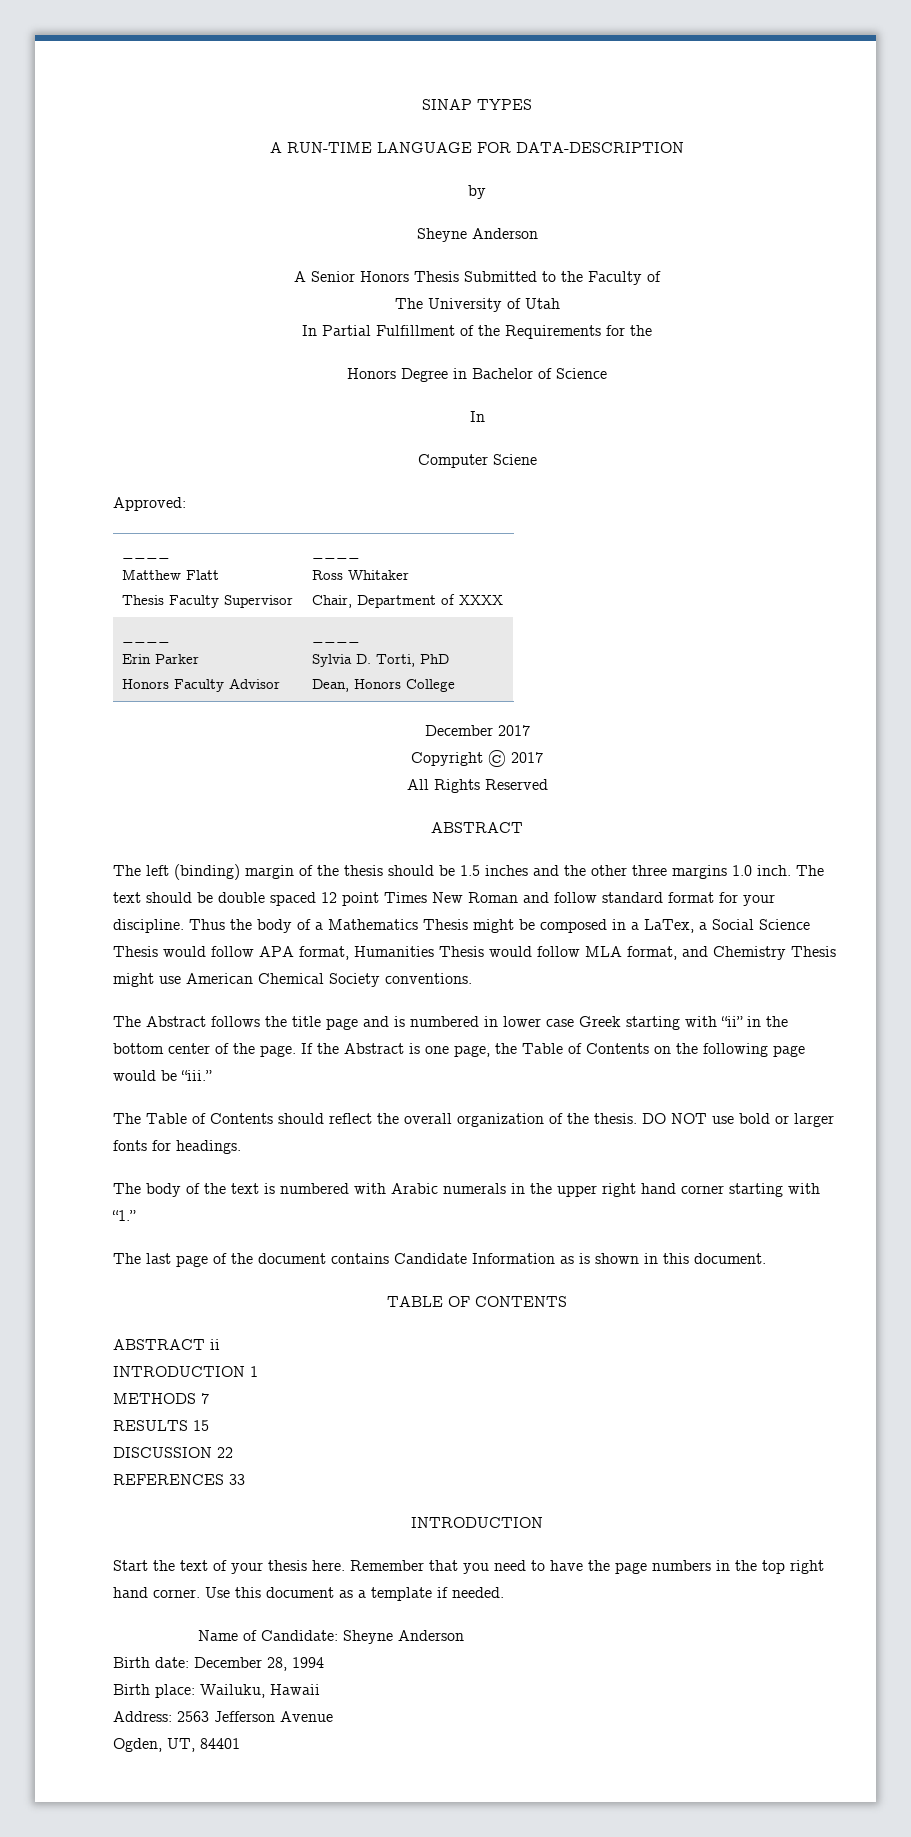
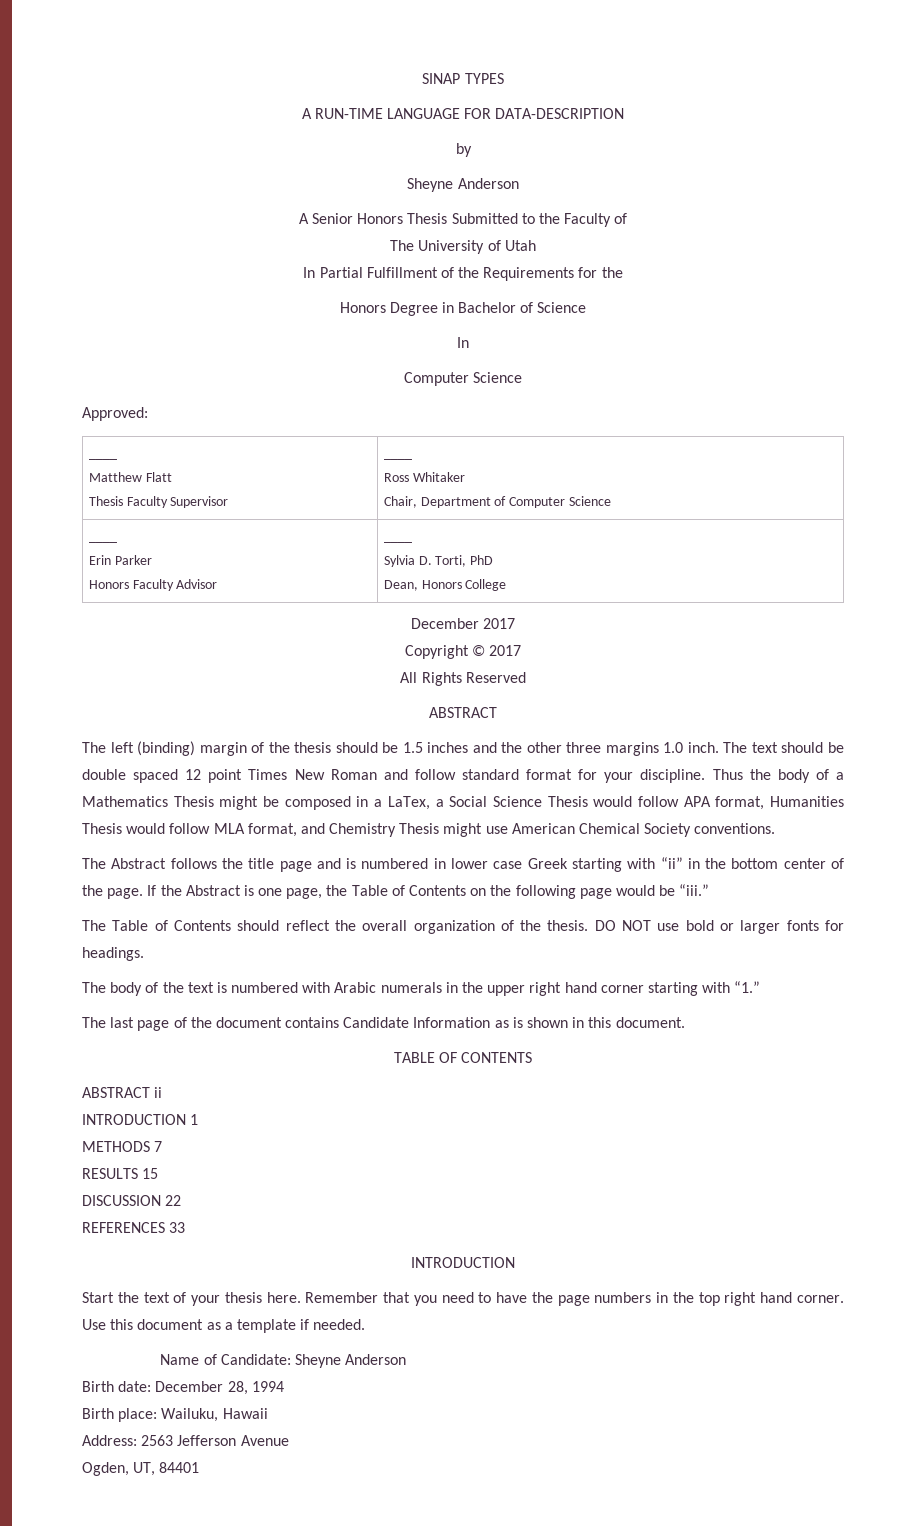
  Honors Degree in Bachelor of Science
  In
- Computer Sciene
+ Computer Science
  Approved:
  ____
  Matthew Flatt
  Thesis Faculty Supervisor | ____
  Ross Whitaker
- Chair, Department of XXXX
+ Chair, Department of Computer Science

